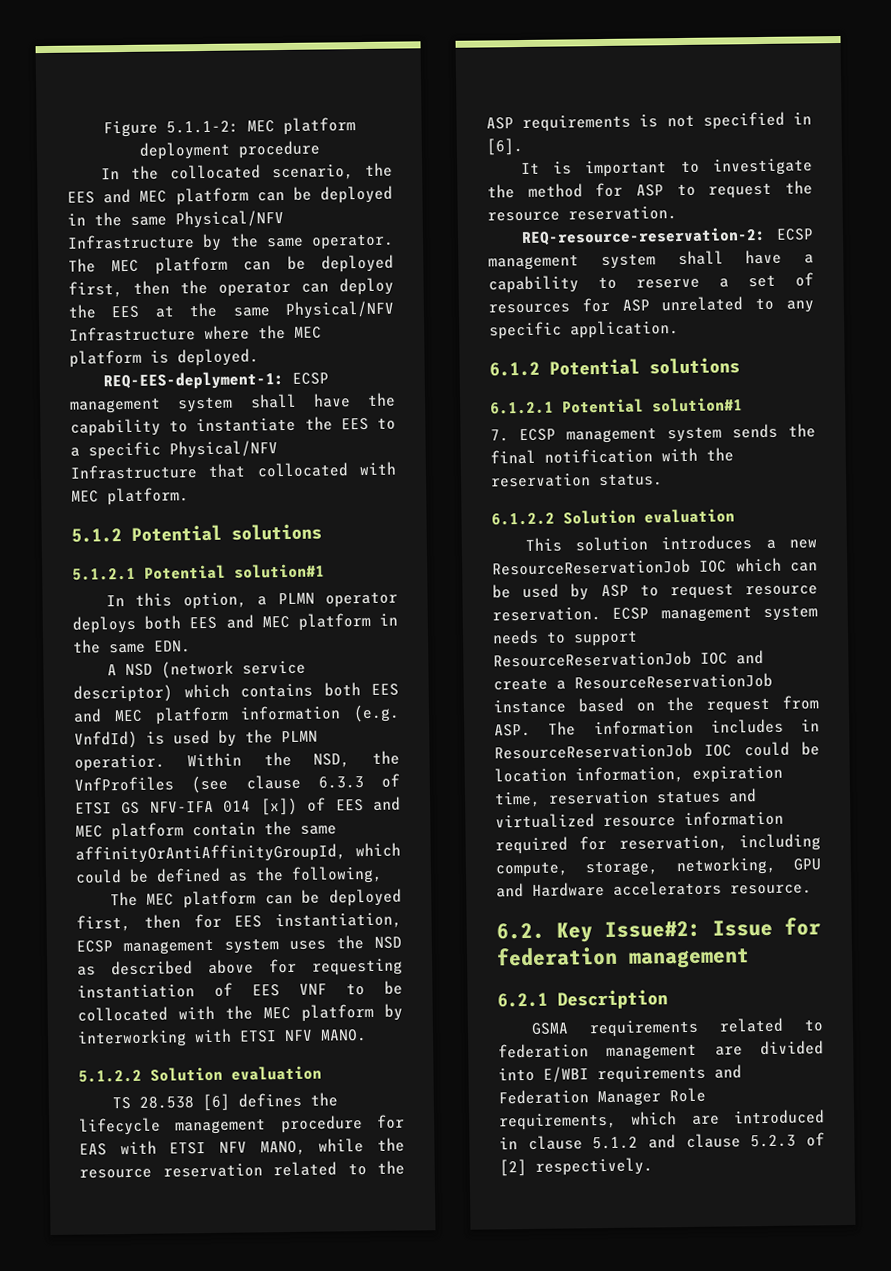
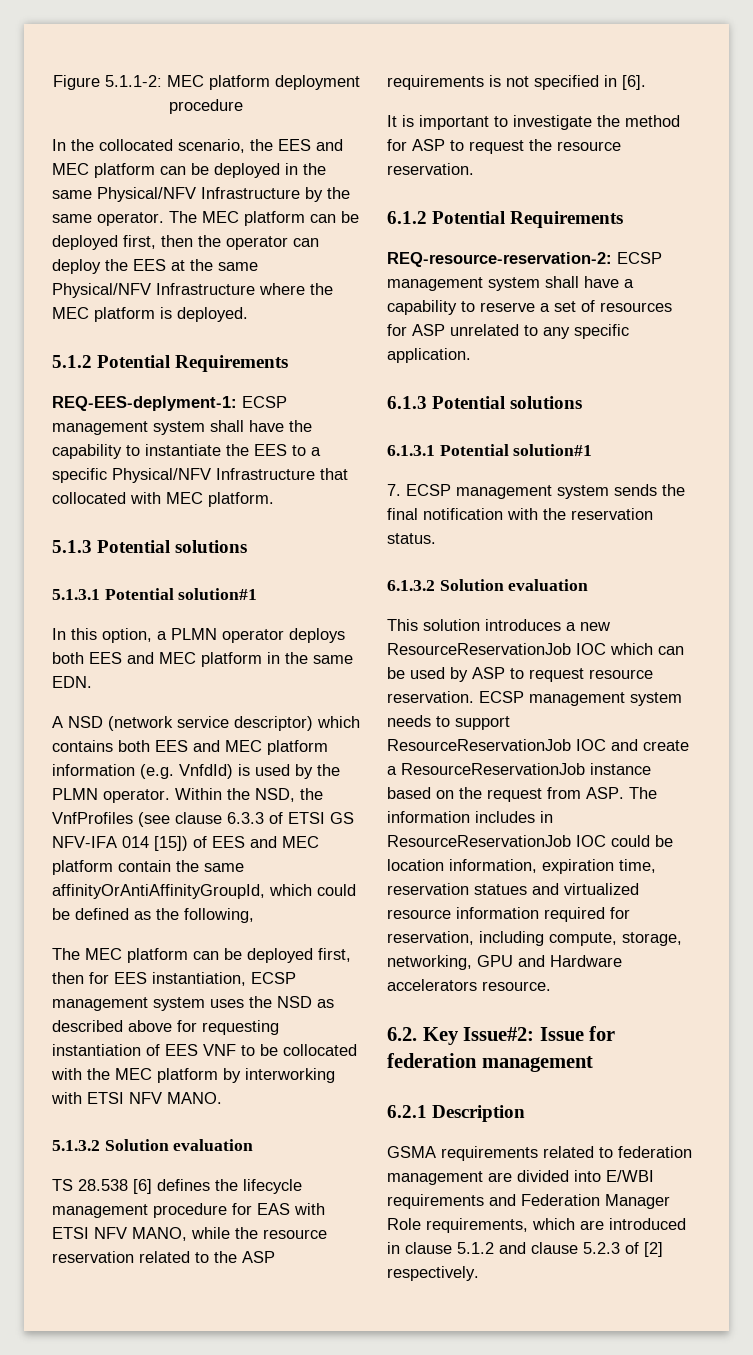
+ 5.1.2 Potential Requirements
- 5.1.2 Potential solutions
- 5.1.2.1 Potential solution#1
+ 5.1.3 Potential solutions
+ 5.1.3.1 Potential solution#1
- A NSD (network service descriptor) which contains both EES and MEC platform information (e.g. VnfdId) is used by the PLMN operatior.
+ A NSD (network service descriptor) which contains both EES and MEC platform information (e.g. VnfdId) is used by the PLMN operator.
- Within the NSD, the VnfProfiles (see clause 6.3.3 of ETSI GS NFV-IFA 014 [x]) of EES and MEC platform contain the same affinityOrAntiAffinityGroupId, which could be defined as the following,
+ Within the NSD, the VnfProfiles (see clause 6.3.3 of ETSI GS NFV-IFA 014 [15]) of EES and MEC platform contain the same affinityOrAntiAffinityGroupId, which could be defined as the following,
- 5.1.2.2 Solution evaluation
+ 5.1.3.2 Solution evaluation
+ 6.1.2 Potential Requirements
- 6.1.2 Potential solutions
- 6.1.2.1 Potential solution#1
+ 6.1.3 Potential solutions
+ 6.1.3.1 Potential solution#1
- 6.1.2.2 Solution evaluation
+ 6.1.3.2 Solution evaluation

